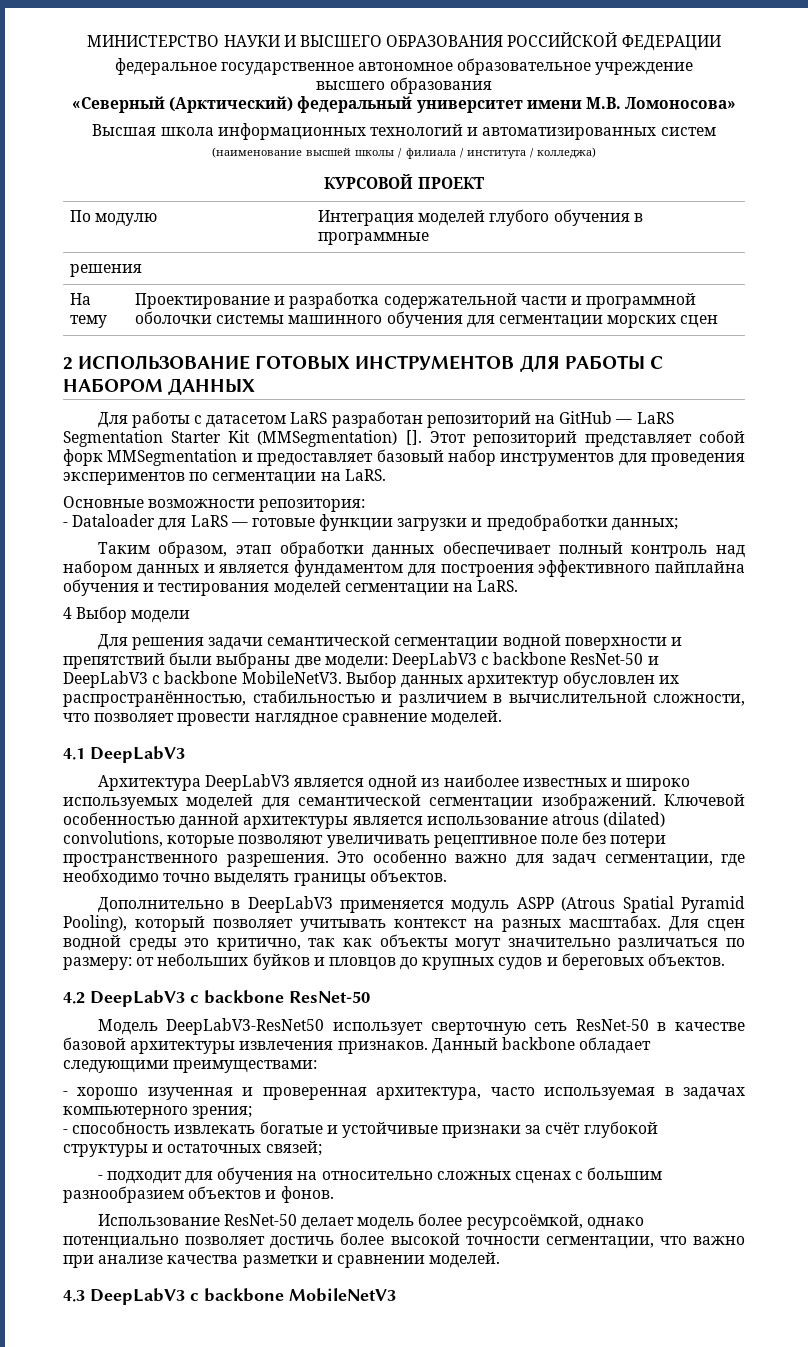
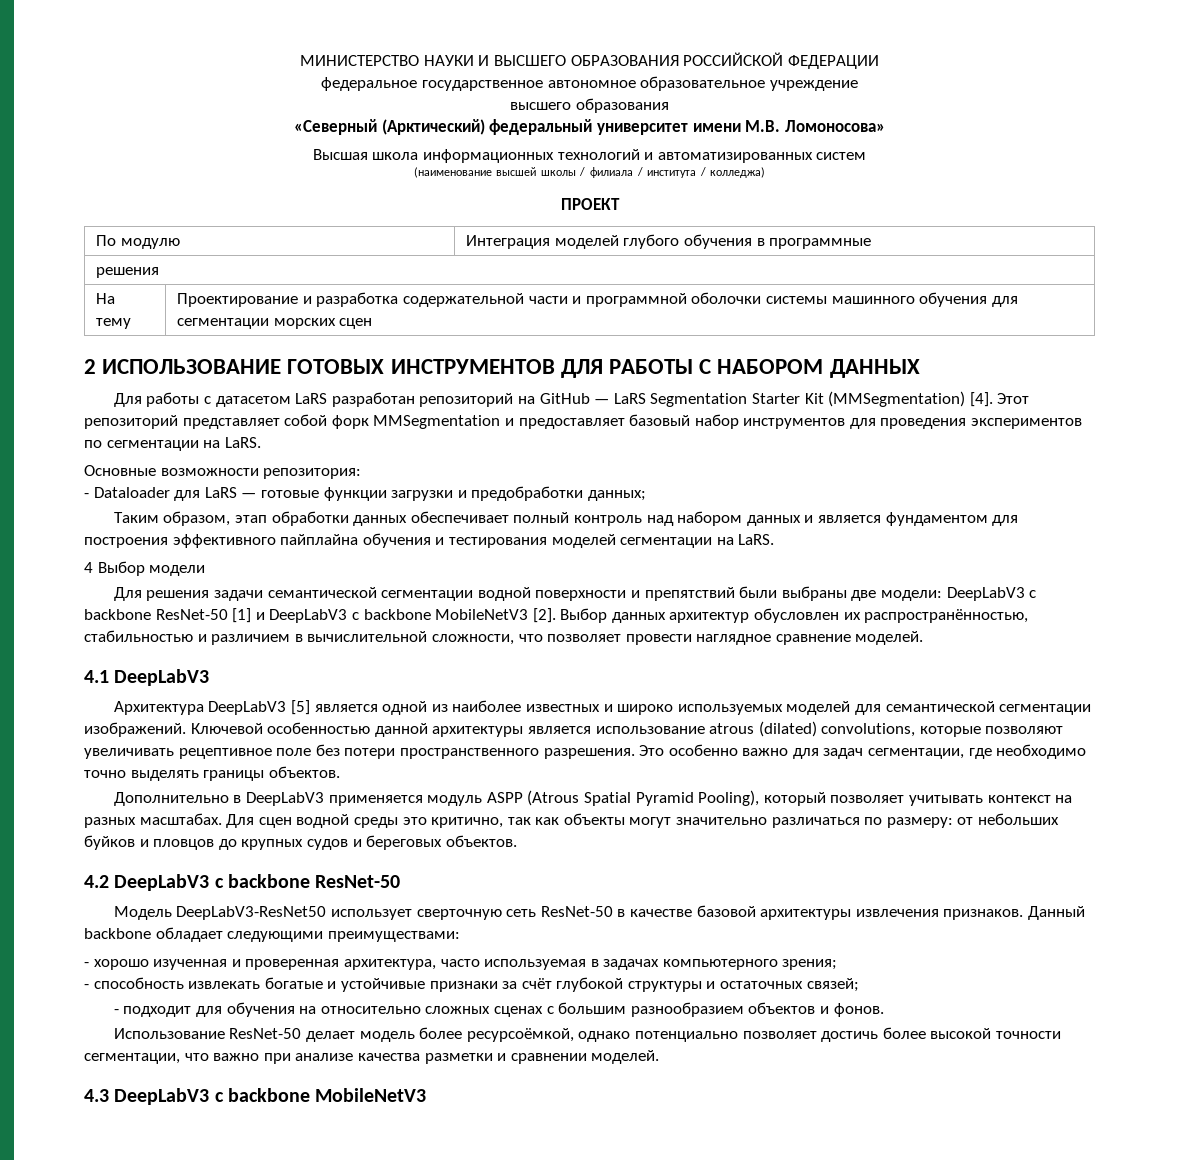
- КУРСОВОЙ ПРОЕКТ
+ ПРОЕКТ
- Для работы с датасетом LaRS разработан репозиторий на GitHub — LaRS Segmentation Starter Kit (MMSegmentation) [].
+ Для работы с датасетом LaRS разработан репозиторий на GitHub — LaRS Segmentation Starter Kit (MMSegmentation) [4].
- Для решения задачи семантической сегментации водной поверхности и препятствий были выбраны две модели: DeepLabV3 с backbone ResNet-50 и DeepLabV3 с backbone MobileNetV3.
+ Для решения задачи семантической сегментации водной поверхности и препятствий были выбраны две модели: DeepLabV3 с backbone ResNet-50 [1] и DeepLabV3 с backbone MobileNetV3 [2].
- Архитектура DeepLabV3 является одной из наиболее известных и широко используемых моделей для семантической сегментации изображений.
+ Архитектура DeepLabV3 [5] является одной из наиболее известных и широко используемых моделей для семантической сегментации изображений.

